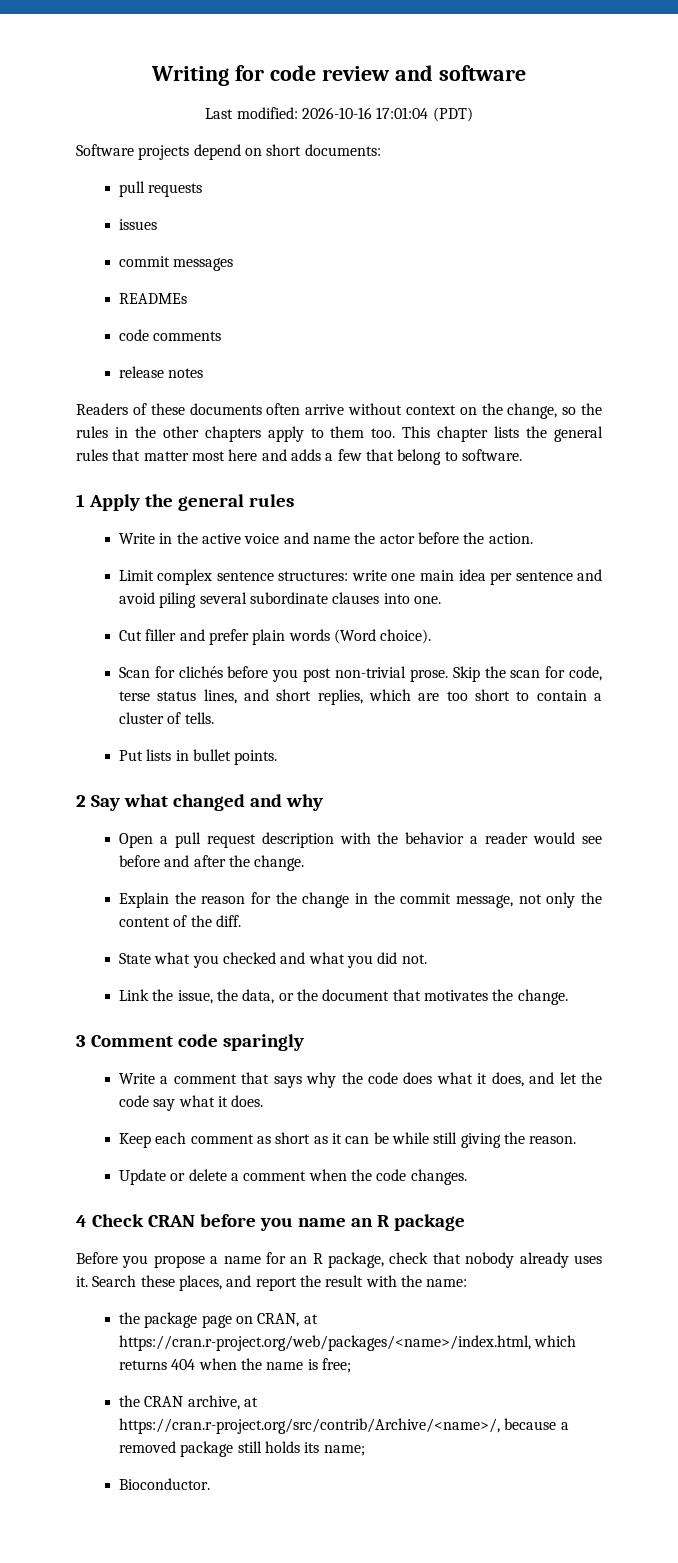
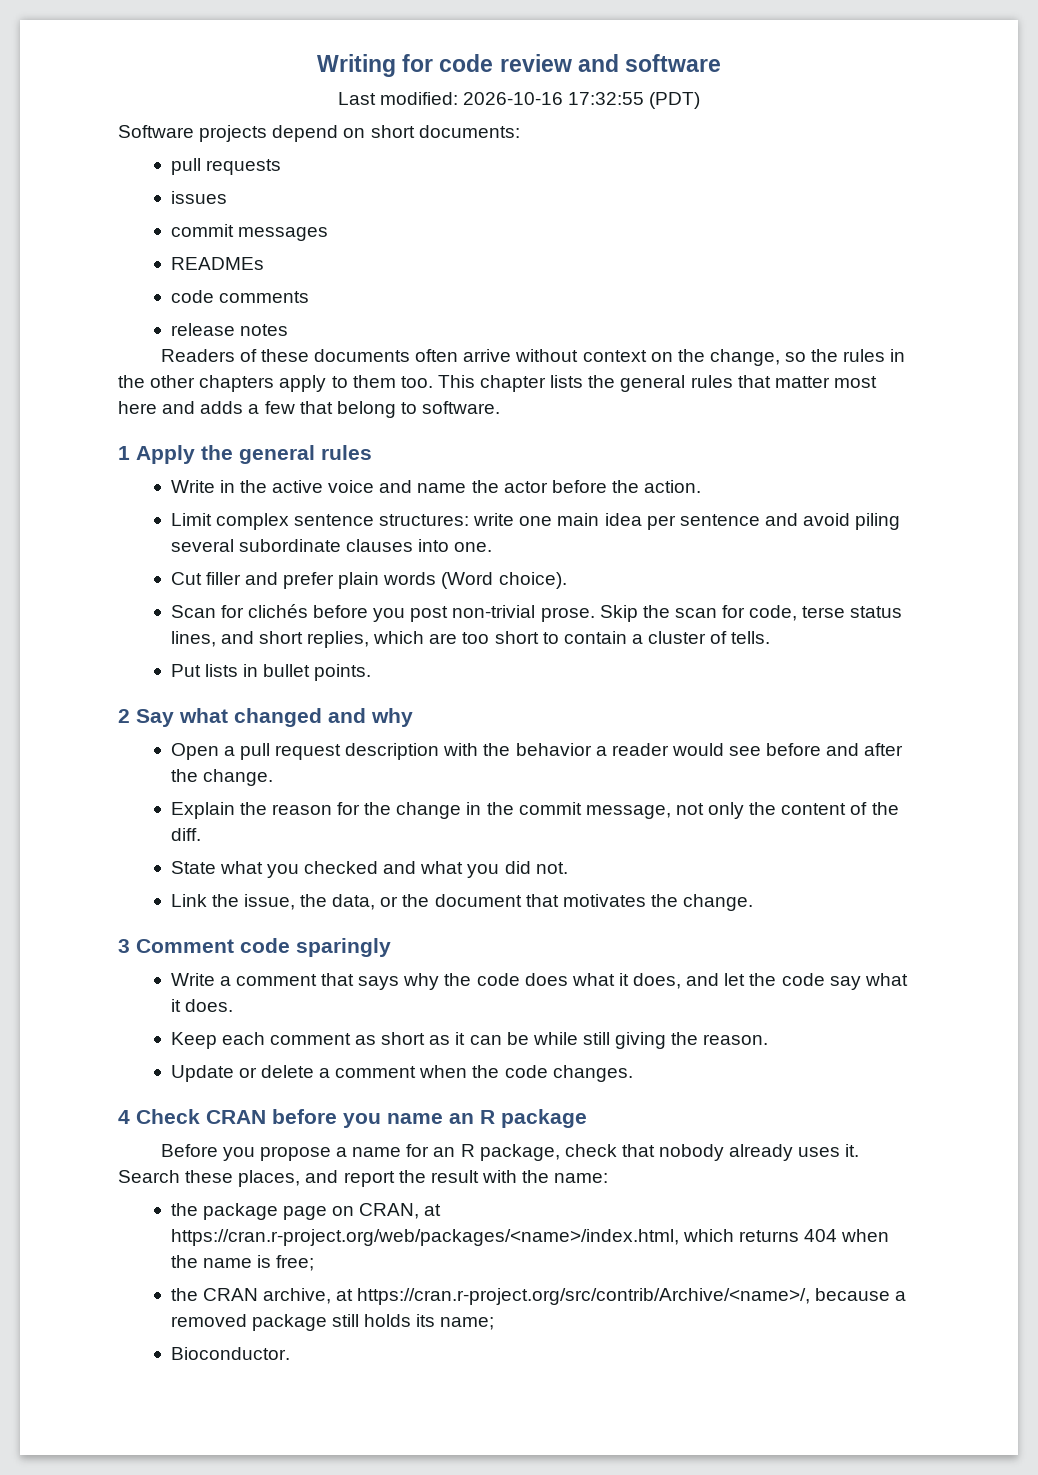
- Last modified: 2026-10-16 17:01:04 (PDT)
+ Last modified: 2026-10-16 17:32:55 (PDT)

